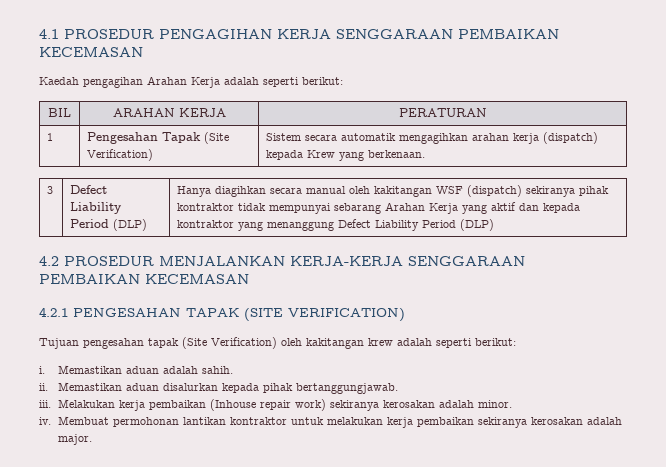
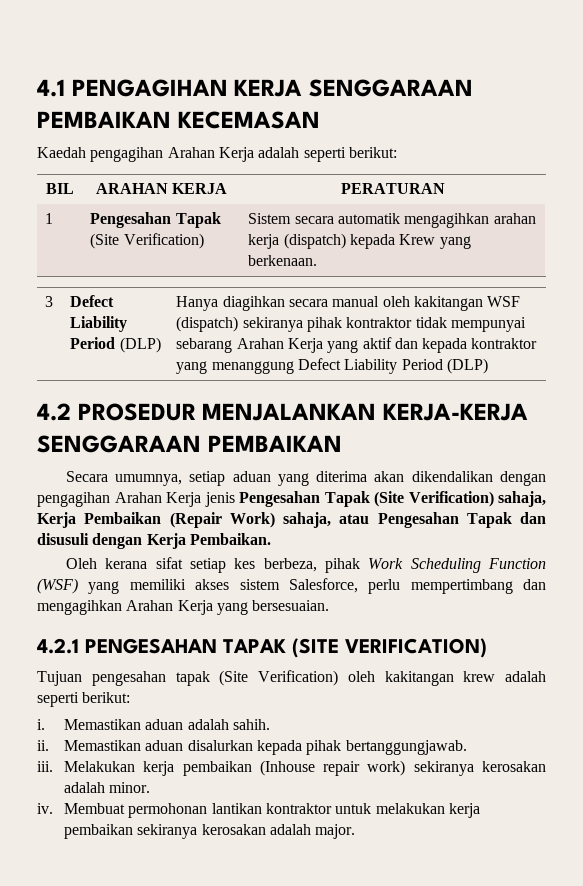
- 4.1 PROSEDUR PENGAGIHAN KERJA SENGGARAAN PEMBAIKAN KECEMASAN
+ 4.1 PENGAGIHAN KERJA SENGGARAAN PEMBAIKAN KECEMASAN
- 4.2 PROSEDUR MENJALANKAN KERJA-KERJA SENGGARAAN PEMBAIKAN KECEMASAN
+ 4.2 PROSEDUR MENJALANKAN KERJA-KERJA SENGGARAAN PEMBAIKAN
+ Secara umumnya, setiap aduan yang diterima akan dikendalikan dengan pengagihan Arahan Kerja jenis Pengesahan Tapak (Site Verification) sahaja, Kerja Pembaikan (Repair Work) sahaja, atau Pengesahan Tapak dan disusuli dengan Kerja Pembaikan.
+ Oleh kerana sifat setiap kes berbeza, pihak Work Scheduling Function (WSF) yang memiliki akses sistem Salesforce, perlu mempertimbang dan mengagihkan Arahan Kerja yang bersesuaian.

